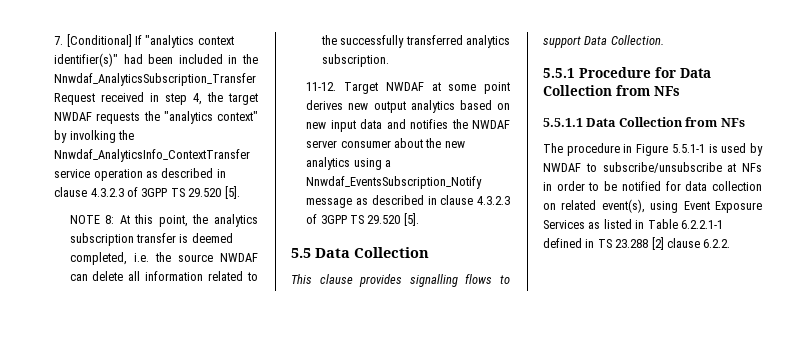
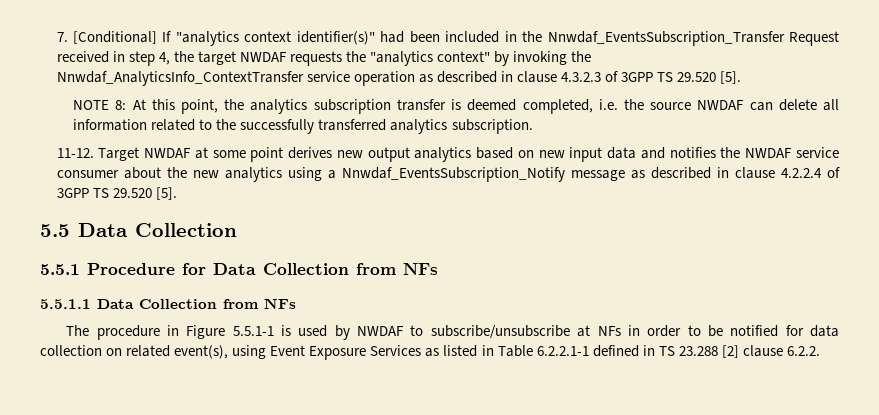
- 7. [Conditional] If "analytics context identifier(s)" had been included in the Nnwdaf_AnalyticsSubscription_Transfer Request received in step 4, the target NWDAF requests the "analytics context" by involking the Nnwdaf_AnalyticsInfo_ContextTransfer service operation as described in clause 4.3.2.3 of 3GPP TS 29.520 [5].
+ 7. [Conditional] If "analytics context identifier(s)" had been included in the Nnwdaf_EventsSubscription_Transfer Request received in step 4, the target NWDAF requests the "analytics context" by invoking the Nnwdaf_AnalyticsInfo_ContextTransfer service operation as described in clause 4.3.2.3 of 3GPP TS 29.520 [5].
- Target NWDAF at some point derives new output analytics based on new input data and notifies the NWDAF server consumer about the new analytics using a Nnwdaf_EventsSubscription_Notify message as described in clause 4.3.2.3 of 3GPP TS 29.520 [5].
+ Target NWDAF at some point derives new output analytics based on new input data and notifies the NWDAF service consumer about the new analytics using a Nnwdaf_EventsSubscription_Notify message as described in clause 4.2.2.4 of 3GPP TS 29.520 [5].
- This clause provides signalling flows to support Data Collection.

